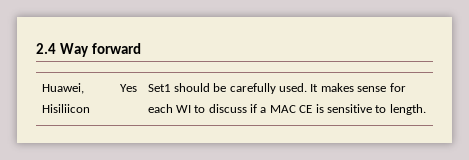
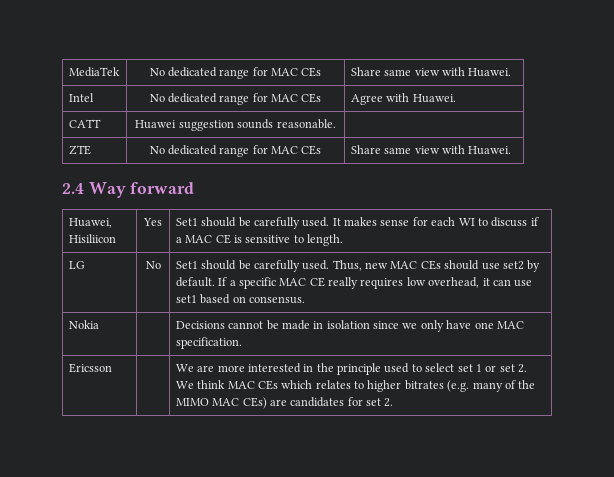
+ MediaTek | No dedicated range for MAC CEs | Share same view with Huawei.
+ Intel | No dedicated range for MAC CEs | Agree with Huawei.
+ CATT | Huawei suggestion sounds reasonable. |
+ ZTE | No dedicated range for MAC CEs | Share same view with Huawei.
+ LG | No | Set1 should be carefully used. Thus, new MAC CEs should use set2 by default. If a specific MAC CE really requires low overhead, it can use set1 based on consensus.
+ Nokia | | Decisions cannot be made in isolation since we only have one MAC specification.
+ Ericsson | | We are more interested in the principle used to select set 1 or set 2. We think MAC CEs which relates to higher bitrates (e.g. many of the MIMO MAC CEs) are candidates for set 2.

